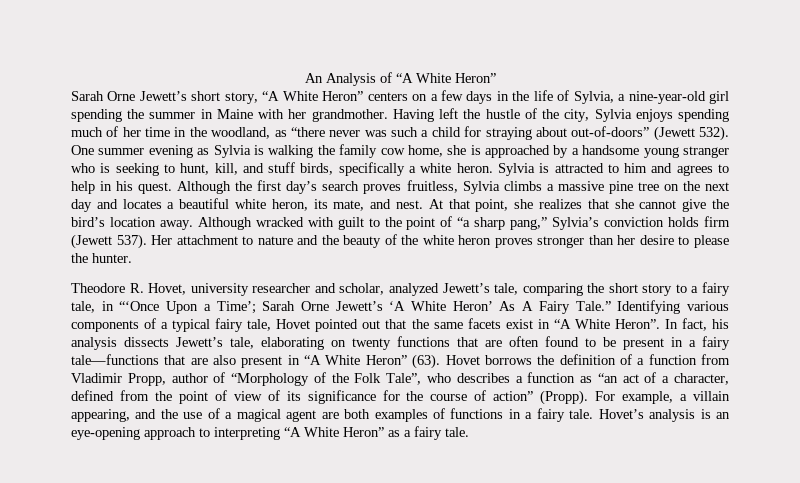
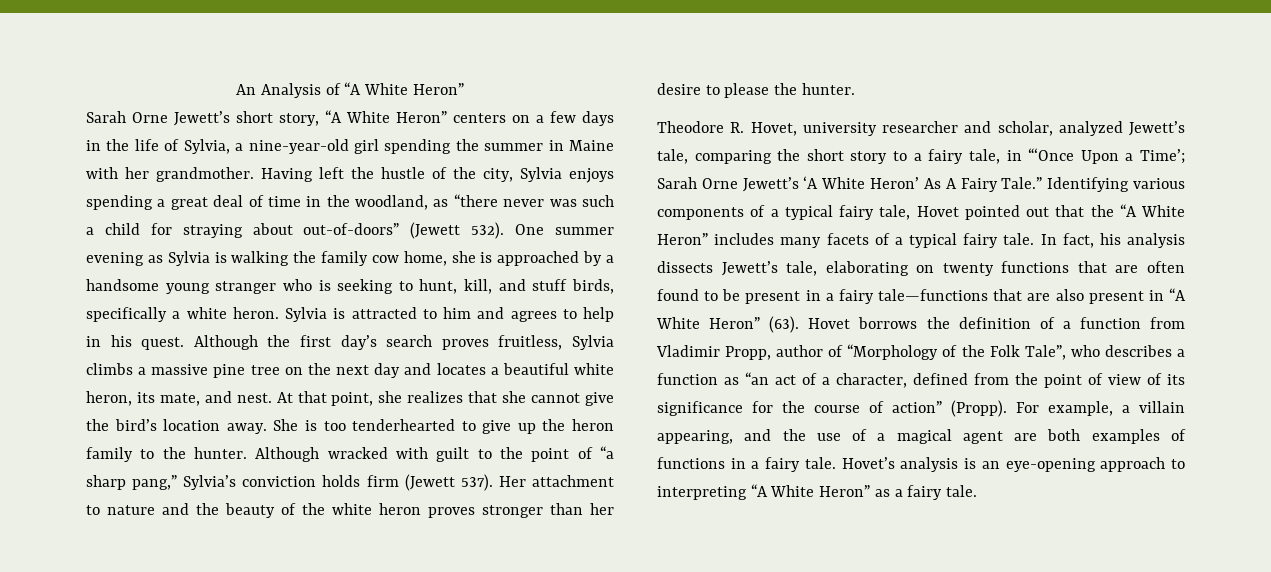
- Having left the hustle of the city, Sylvia enjoys spending much of her time in the woodland, as “there never was such a child for straying about out-of-doors” (Jewett 532).
+ Having left the hustle of the city, Sylvia enjoys spending a great deal of time in the woodland, as “there never was such a child for straying about out-of-doors” (Jewett 532).
+ She is too tenderhearted to give up the heron family to the hunter.
- Identifying various components of a typical fairy tale, Hovet pointed out that the same facets exist in “A White Heron”.
+ Identifying various components of a typical fairy tale, Hovet pointed out that the “A White Heron” includes many facets of a typical fairy tale.

